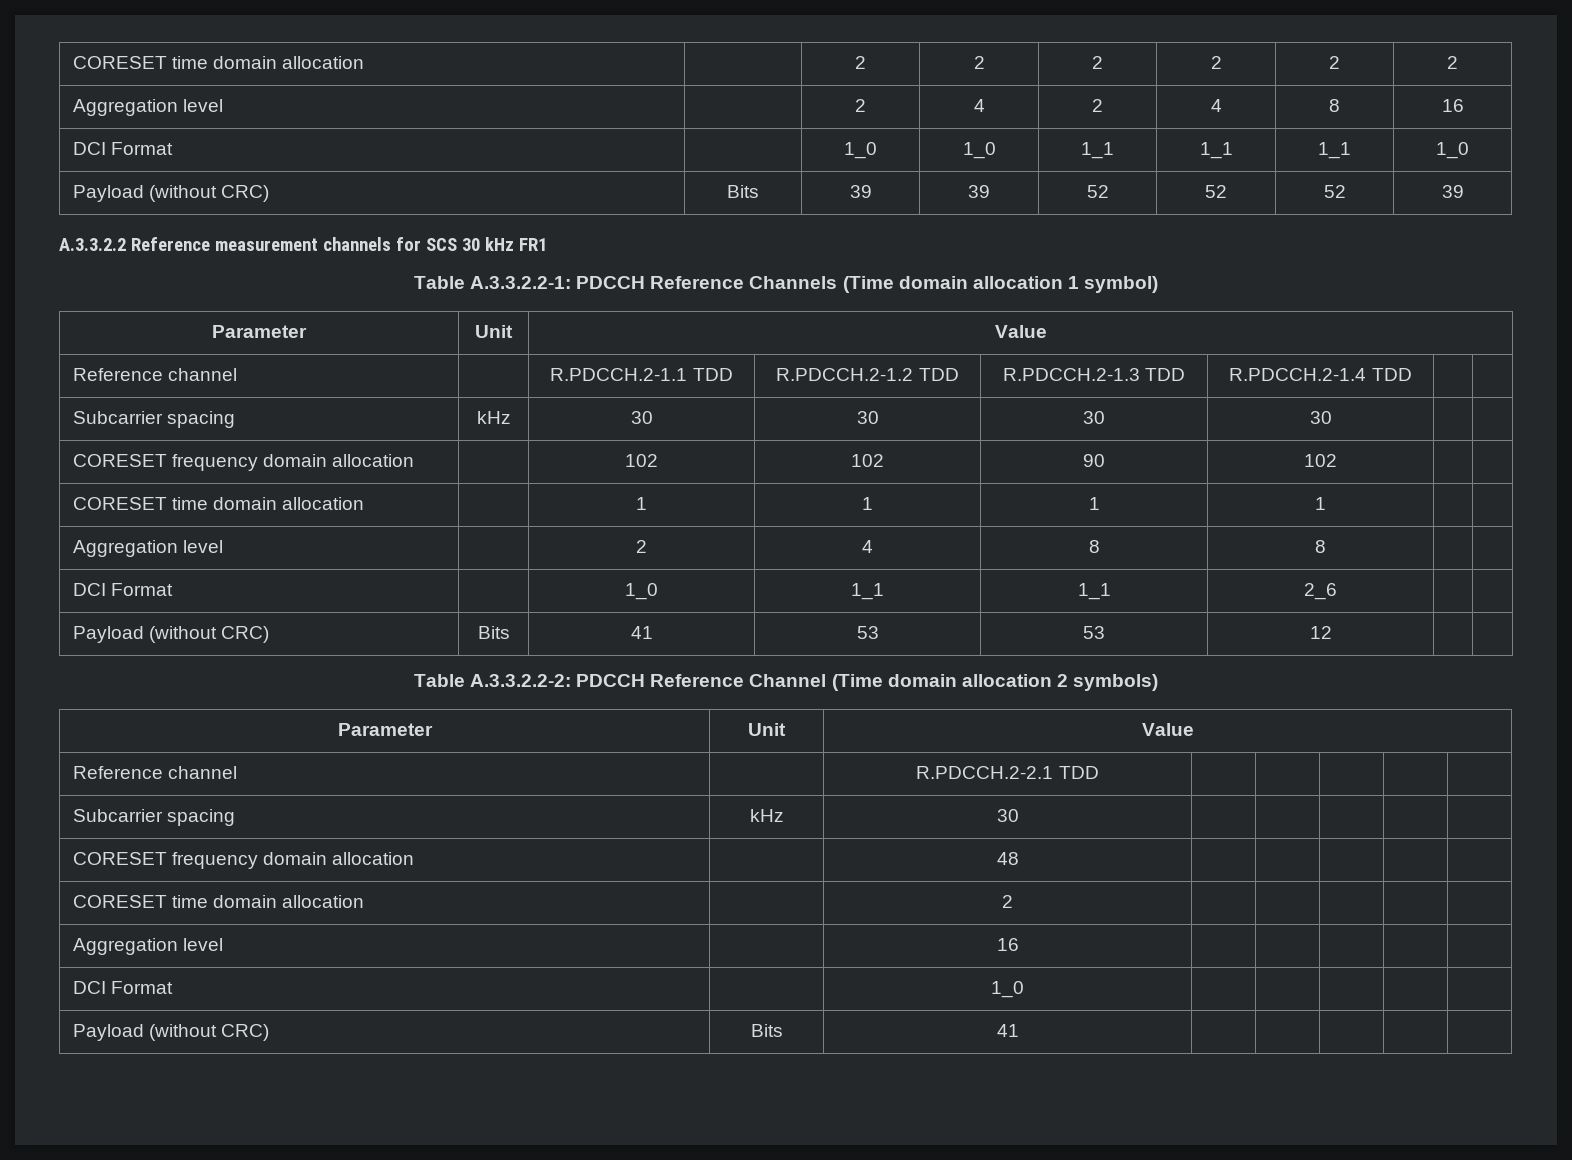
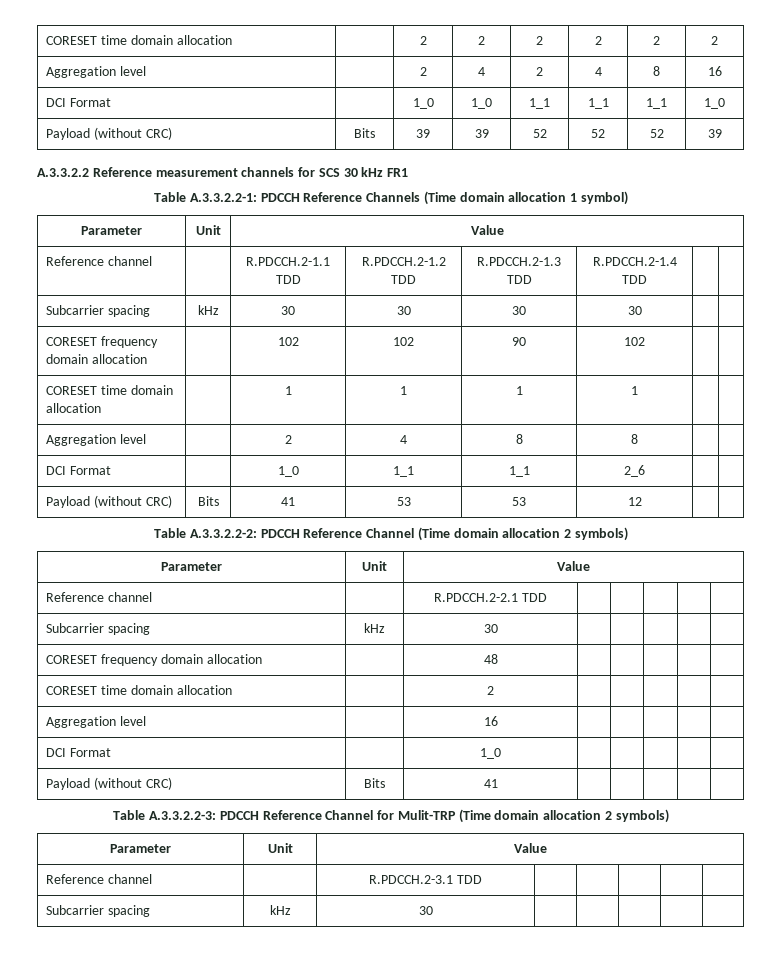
+ Table A.3.3.2.2-3: PDCCH Reference Channel for Mulit-TRP (Time domain allocation 2 symbols)
+ Parameter | Unit | Value
+ Reference channel | | R.PDCCH.2-3.1 TDD | | | | |
+ Subcarrier spacing | kHz | 30 | | | | |

